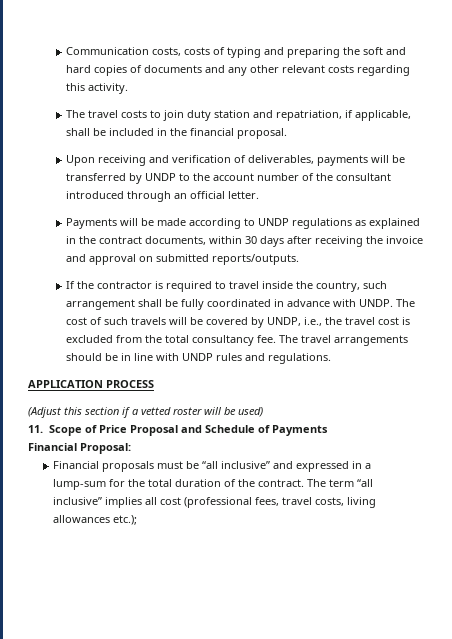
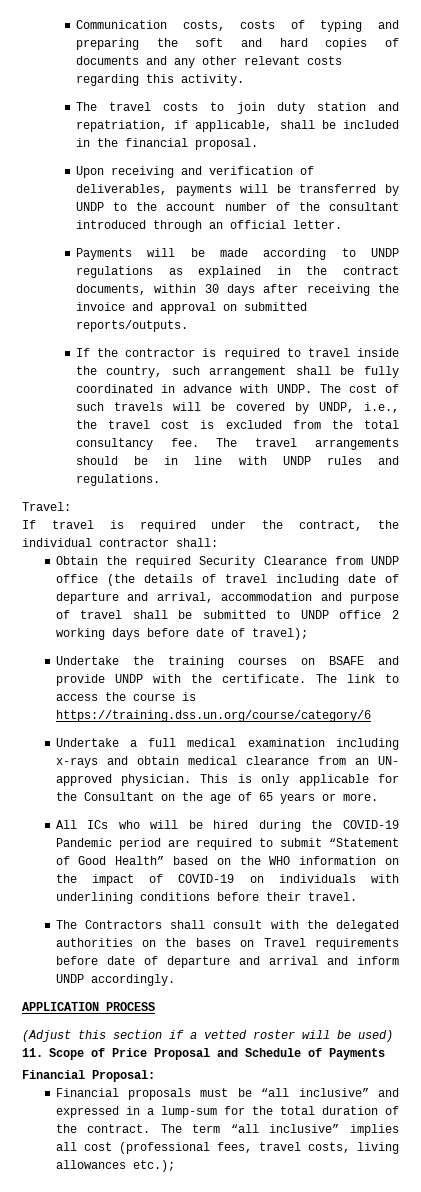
+ Travel:
+ If travel is required under the contract, the individual contractor shall:
+ Obtain the required Security Clearance from UNDP office (the details of travel including date of departure and arrival, accommodation and purpose of travel shall be submitted to UNDP office 2 working days before date of travel);
+ Undertake the training courses on BSAFE and provide UNDP with the certificate. The link to access the course is https://training.dss.un.org/course/category/6
+ Undertake a full medical examination including x-rays and obtain medical clearance from an UN- approved physician. This is only applicable for the Consultant on the age of 65 years or more.
+ All ICs who will be hired during the COVID-19 Pandemic period are required to submit “Statement of Good Health” based on the WHO information on the impact of COVID-19 on individuals with underlining conditions before their travel.
+ The Contractors shall consult with the delegated authorities on the bases on Travel requirements before date of departure and arrival and inform UNDP accordingly.

